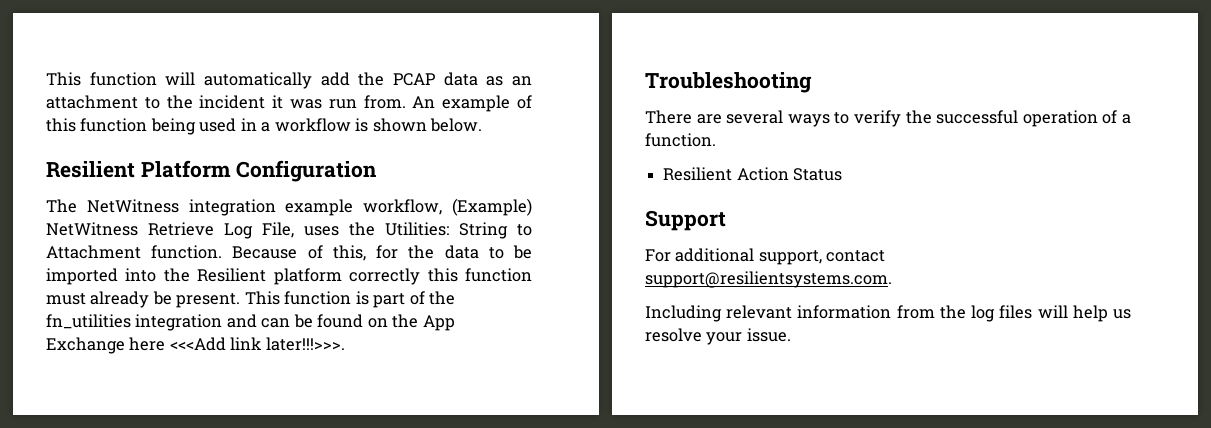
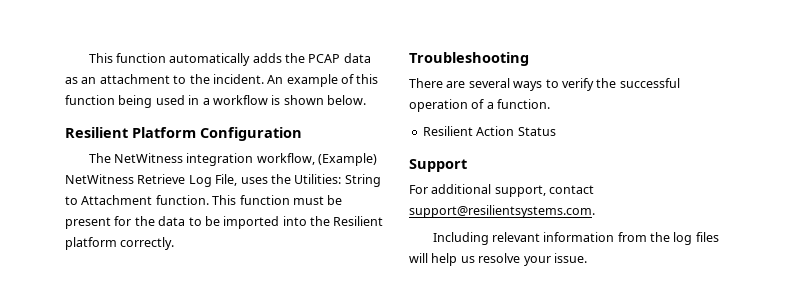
- This function will automatically add the PCAP data as an attachment to the incident it was run from.
+ This function automatically adds the PCAP data as an attachment to the incident.
- The NetWitness integration example workflow, (Example) NetWitness Retrieve Log File, uses the Utilities: String to Attachment function.
+ The NetWitness integration workflow, (Example) NetWitness Retrieve Log File, uses the Utilities: String to Attachment function.
- Because of this, for the data to be imported into the Resilient platform correctly this function must already be present. This function is part of the fn_utilities integration and can be found on the App Exchange here <<<Add link later!!!>>>.
+ This function must be present for the data to be imported into the Resilient platform correctly.

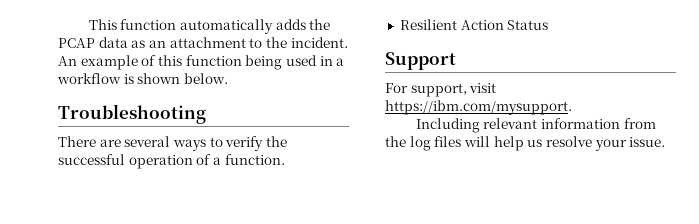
- Resilient Platform Configuration
- The NetWitness integration workflow, (Example) NetWitness Retrieve Log File, uses the Utilities: String to Attachment function. This function must be present for the data to be imported into the Resilient platform correctly.
- For additional support, contact support@resilientsystems.com.
+ For support, visit https://ibm.com/mysupport.

